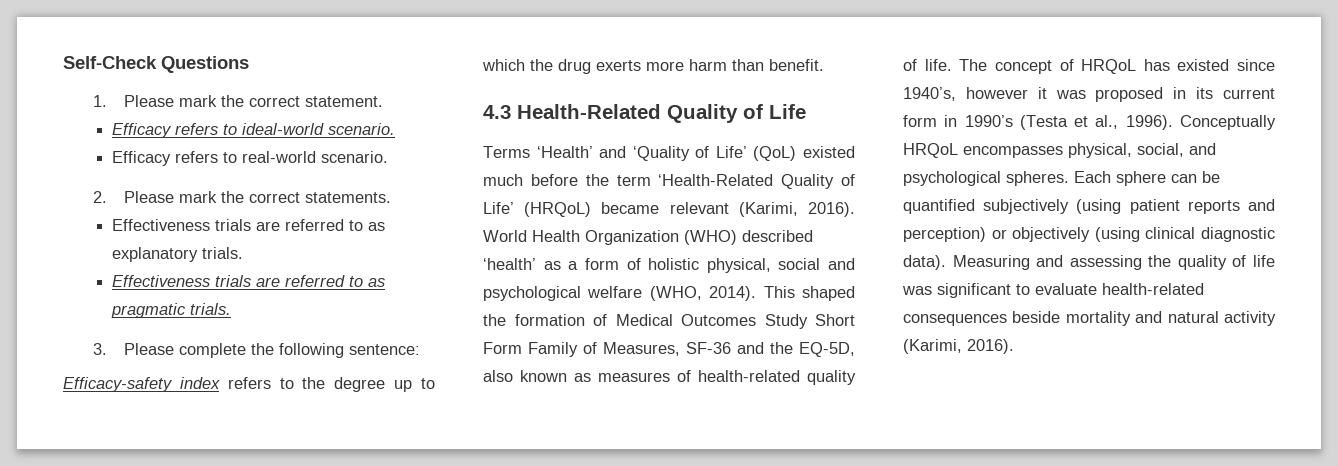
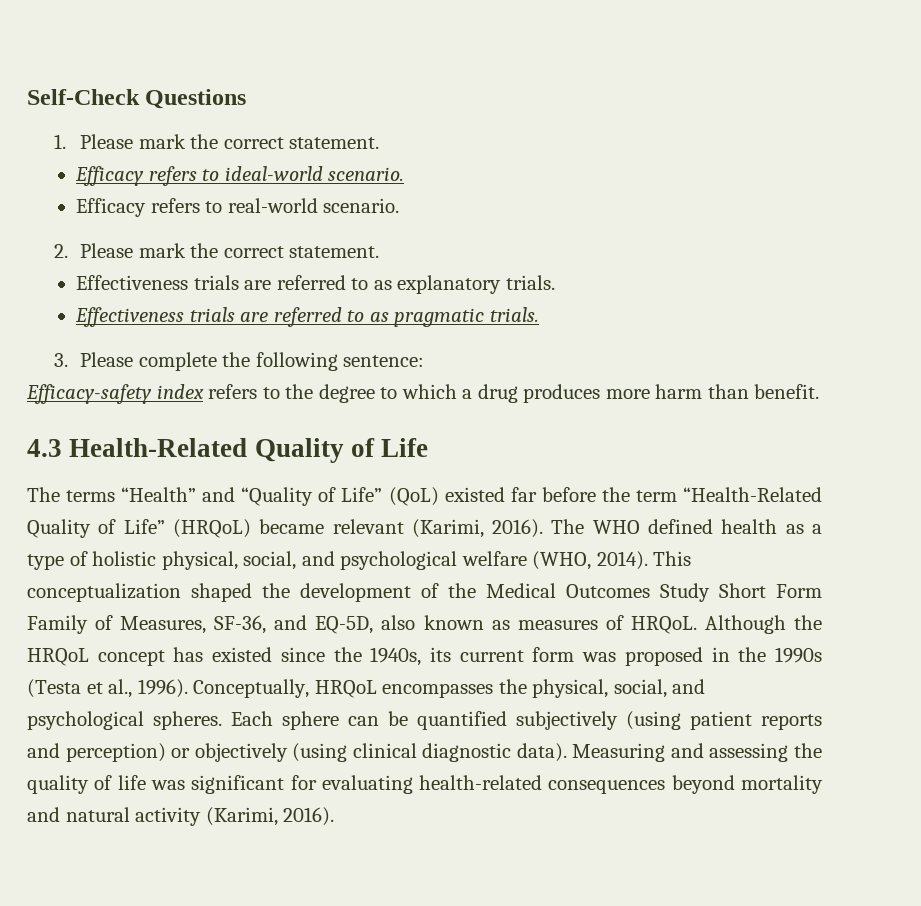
- 2. Please mark the correct statements.
+ 2. Please mark the correct statement.
- Efficacy-safety index refers to the degree up to which the drug exerts more harm than benefit.
+ Efficacy-safety index refers to the degree to which a drug produces more harm than benefit.
- Terms ‘Health’ and ‘Quality of Life’ (QoL) existed much before the term ‘Health-Related Quality of Life’ (HRQoL) became relevant (Karimi, 2016).
+ The terms “Health” and “Quality of Life” (QoL) existed far before the term “Health-Related Quality of Life” (HRQoL) became relevant (Karimi, 2016).
- World Health Organization (WHO) described ‘health’ as a form of holistic physical, social and psychological welfare (WHO, 2014).
+ The WHO defined health as a type of holistic physical, social, and psychological welfare (WHO, 2014).
- This shaped the formation of Medical Outcomes Study Short Form Family of Measures, SF-36 and the EQ-5D, also known as measures of health-related quality of life. The concept of HRQoL has existed since 1940’s, however it was proposed in its current form in 1990’s (Testa et al., 1996).
+ This conceptualization shaped the development of the Medical Outcomes Study Short Form Family of Measures, SF-36, and EQ-5D, also known as measures of HRQoL. Although the HRQoL concept has existed since the 1940s, its current form was proposed in the 1990s (Testa et al., 1996).
- Conceptually HRQoL encompasses physical, social, and psychological spheres.
+ Conceptually, HRQoL encompasses the physical, social, and psychological spheres.
- Measuring and assessing the quality of life was significant to evaluate health-related consequences beside mortality and natural activity (Karimi, 2016).
+ Measuring and assessing the quality of life was significant for evaluating health-related consequences beyond mortality and natural activity (Karimi, 2016).

